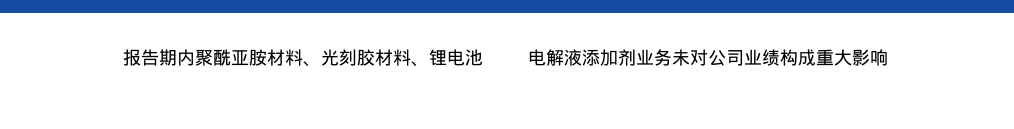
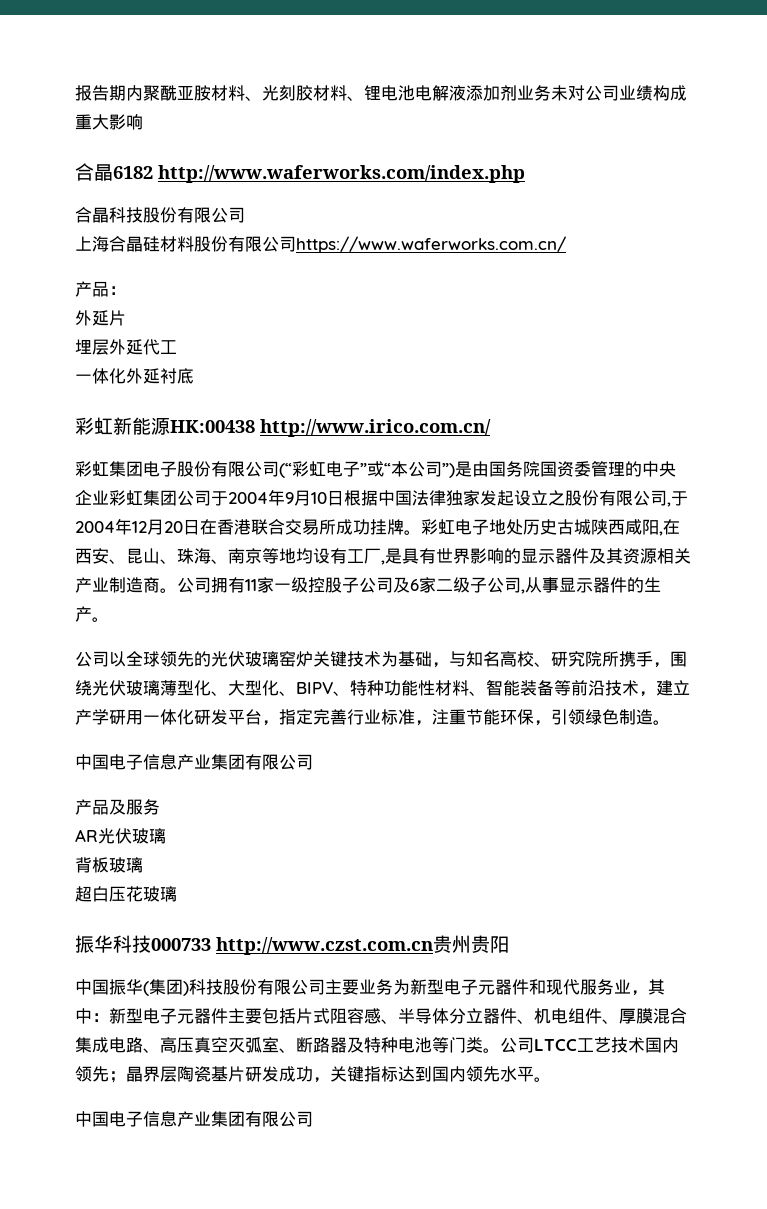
+ 合晶6182 http://www.waferworks.com/index.php
+ 合晶科技股份有限公司
+ 上海合晶硅材料股份有限公司https://www.waferworks.com.cn/
+ 产品：
+ 外延片
+ 埋层外延代工
+ 一体化外延衬底
+ 彩虹新能源HK:00438 http://www.irico.com.cn/
+ 彩虹集团电子股份有限公司(“彩虹电子”或“本公司”)是由国务院国资委管理的中央企业彩虹集团公司于2004年9月10日根据中国法律独家发起设立之股份有限公司,于2004年12月20日在香港联合交易所成功挂牌。彩虹电子地处历史古城陕西咸阳,在西安、昆山、珠海、南京等地均设有工厂,是具有世界影响的显示器件及其资源相关产业制造商。公司拥有11家一级控股子公司及6家二级子公司,从事显示器件的生产。
+ 公司以全球领先的光伏玻璃窑炉关键技术为基础，与知名高校、研究院所携手，围绕光伏玻璃薄型化、大型化、BIPV、特种功能性材料、智能装备等前沿技术，建立产学研用一体化研发平台，指定完善行业标准，注重节能环保，引领绿色制造。
+ 中国电子信息产业集团有限公司
+ 产品及服务
+ AR光伏玻璃
+ 背板玻璃
+ 超白压花玻璃
+ 振华科技000733 http://www.czst.com.cn贵州贵阳
+ 中国振华(集团)科技股份有限公司主要业务为新型电子元器件和现代服务业，其中：新型电子元器件主要包括片式阻容感、半导体分立器件、机电组件、厚膜混合集成电路、高压真空灭弧室、断路器及特种电池等门类。公司LTCC工艺技术国内领先；晶界层陶瓷基片研发成功，关键指标达到国内领先水平。
+ 中国电子信息产业集团有限公司

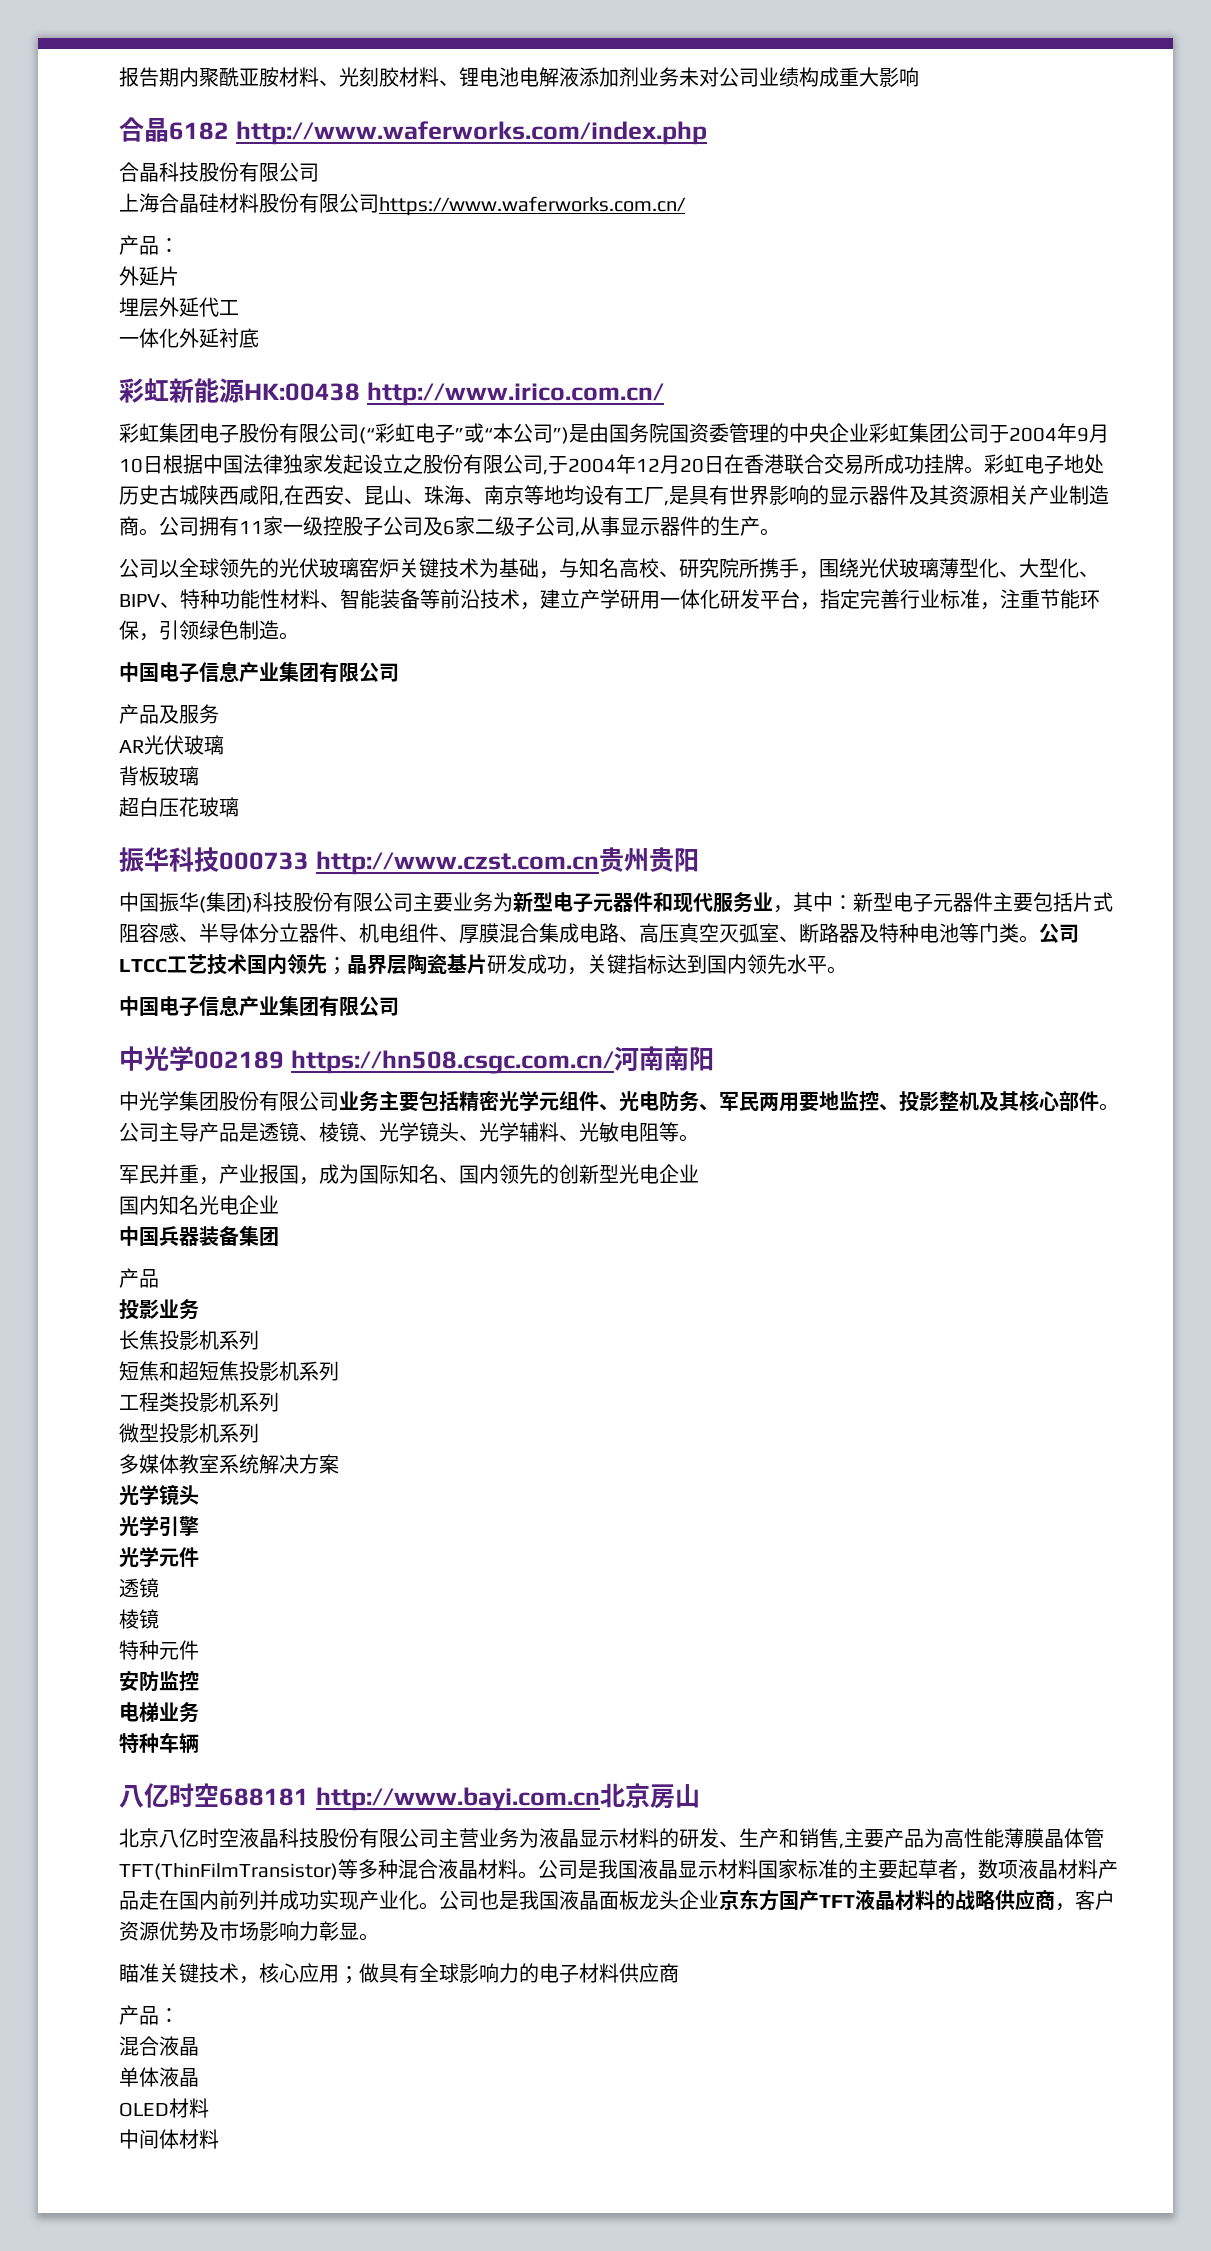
+ 中光学002189 https://hn508.csgc.com.cn/河南南阳
+ 中光学集团股份有限公司业务主要包括精密光学元组件、光电防务、军民两用要地监控、投影整机及其核心部件。公司主导产品是透镜、棱镜、光学镜头、光学辅料、光敏电阻等。
+ 军民并重，产业报国，成为国际知名、国内领先的创新型光电企业
+ 国内知名光电企业
+ 中国兵器装备集团
+ 产品
+ 投影业务
+ 长焦投影机系列
+ 短焦和超短焦投影机系列
+ 工程类投影机系列
+ 微型投影机系列
+ 多媒体教室系统解决方案
+ 光学镜头
+ 光学引擎
+ 光学元件
+ 透镜
+ 棱镜
+ 特种元件
+ 安防监控
+ 电梯业务
+ 特种车辆
+ 八亿时空688181 http://www.bayi.com.cn北京房山
+ 北京八亿时空液晶科技股份有限公司主营业务为液晶显示材料的研发、生产和销售,主要产品为高性能薄膜晶体管TFT(ThinFilmTransistor)等多种混合液晶材料。公司是我国液晶显示材料国家标准的主要起草者，数项液晶材料产品走在国内前列并成功实现产业化。公司也是我国液晶面板龙头企业京东方国产TFT液晶材料的战略供应商，客户资源优势及市场影响力彰显。
+ 瞄准关键技术，核心应用；做具有全球影响力的电子材料供应商
+ 产品：
+ 混合液晶
+ 单体液晶
+ OLED材料
+ 中间体材料

